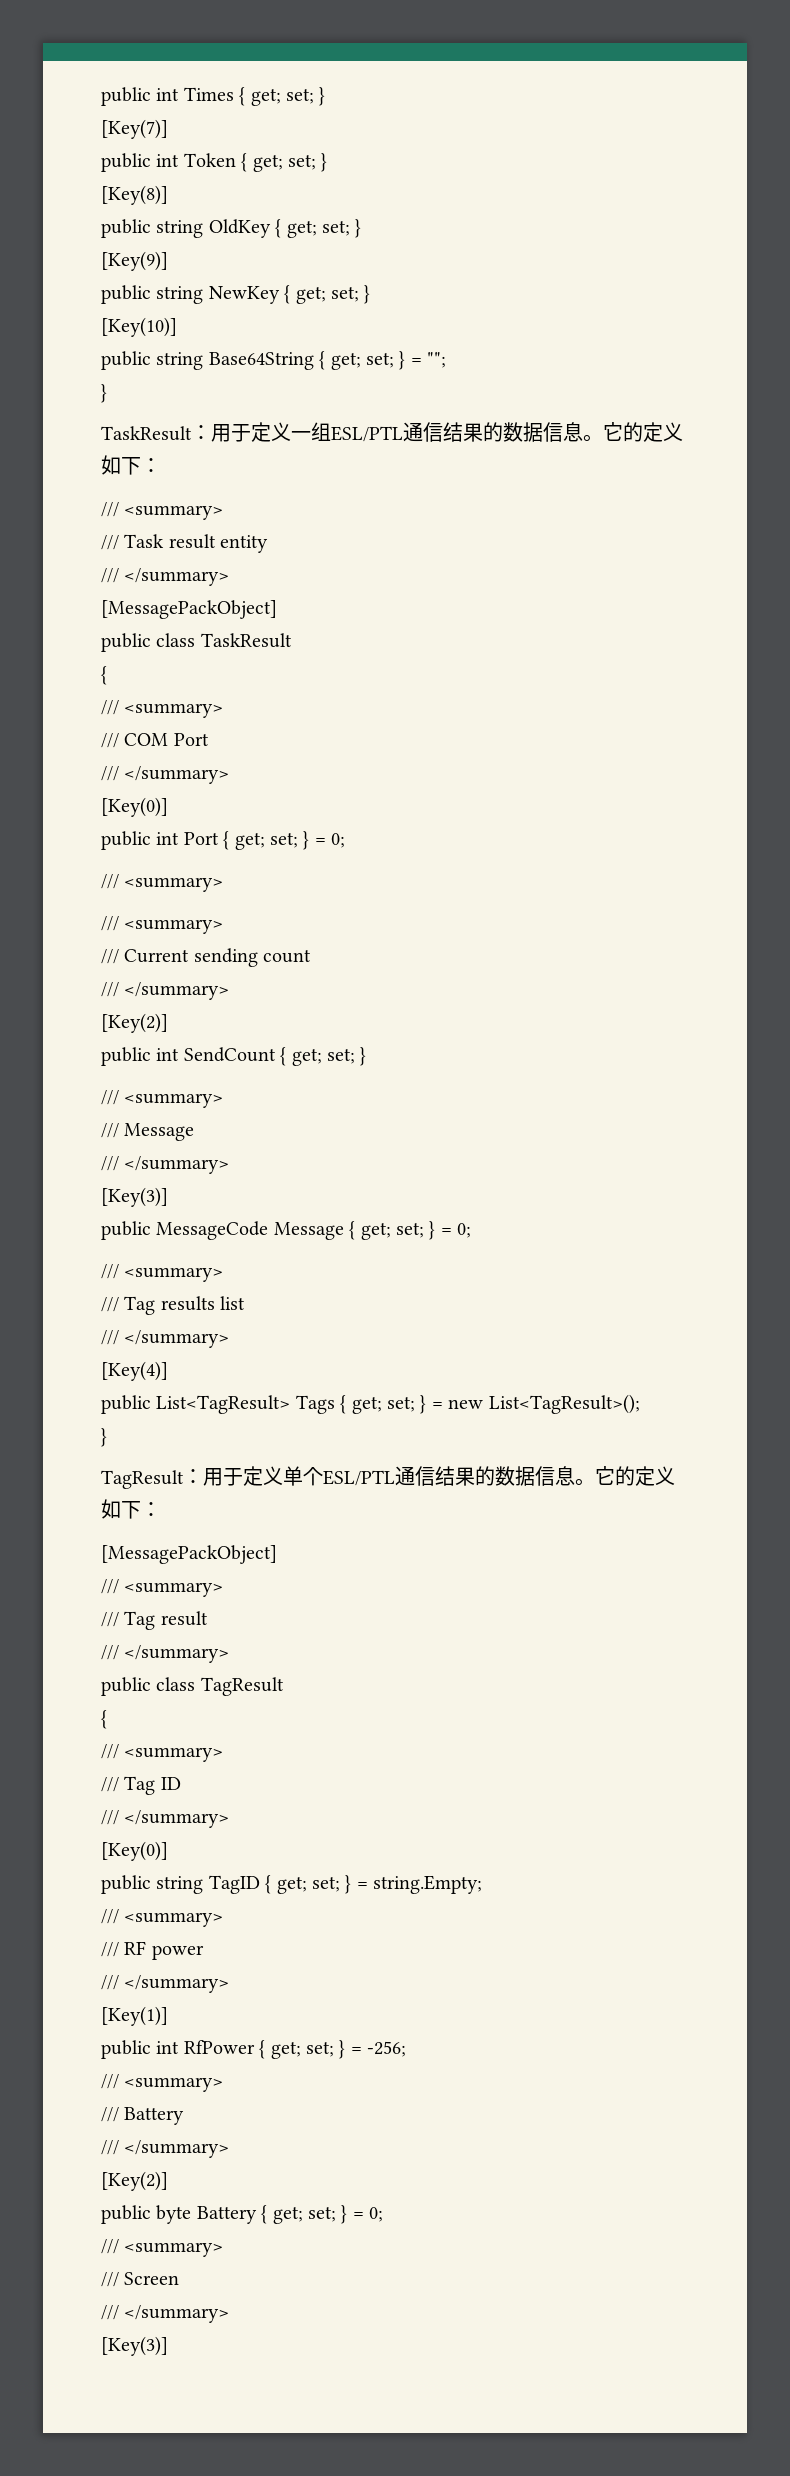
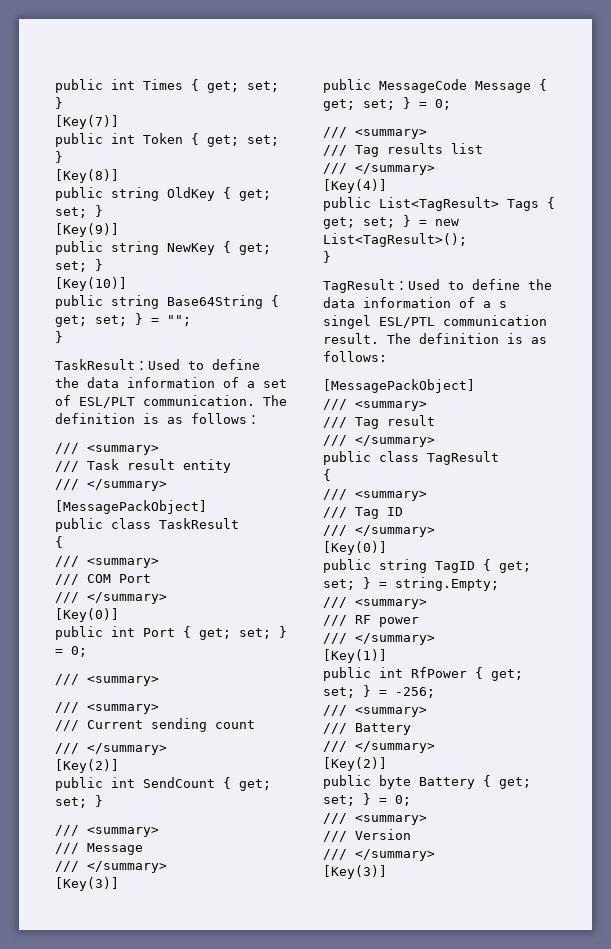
- TaskResult：用于定义一组ESL/PTL通信结果的数据信息。它的定义如下：
+ TaskResult：Used to define the data information of a set of ESL/PLT communication. The definition is as follows：
- TagResult：用于定义单个ESL/PTL通信结果的数据信息。它的定义如下：
+ TagResult：Used to define the data information of a s singel ESL/PTL communication result. The definition is as follows:
- /// Screen
+ /// Version

